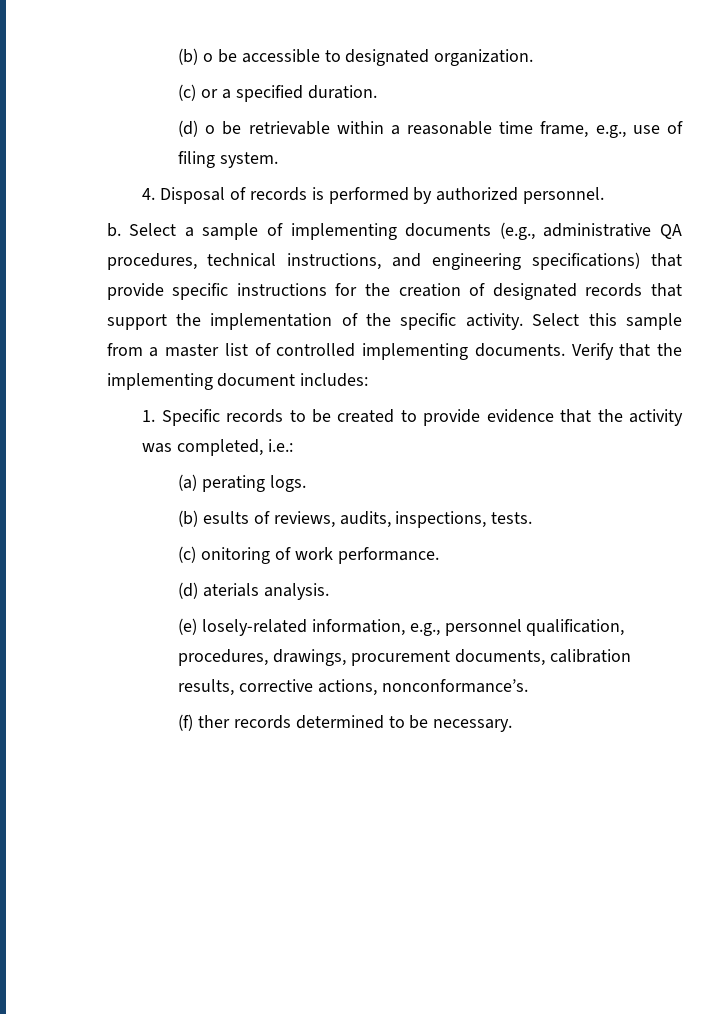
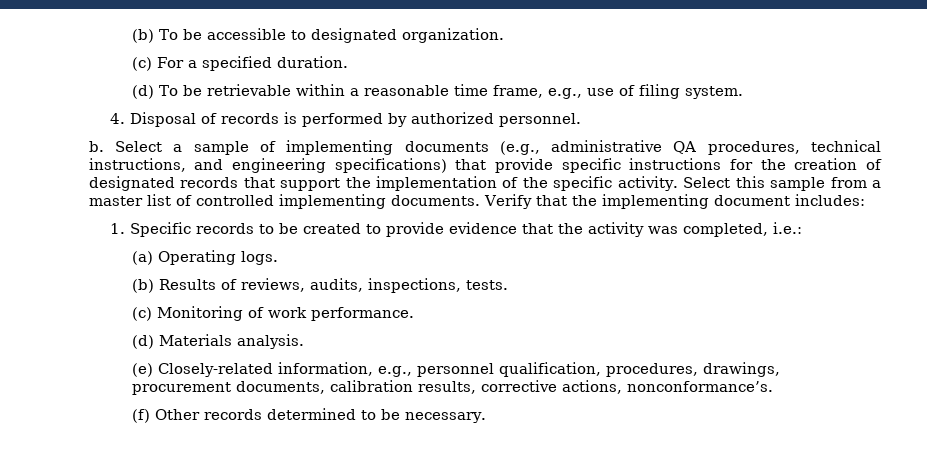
- (b) o be accessible to designated organization.
+ (b) To be accessible to designated organization.
- (c) or a specified duration.
+ (c) For a specified duration.
- (d) o be retrievable within a reasonable time frame, e.g., use of filing system.
+ (d) To be retrievable within a reasonable time frame, e.g., use of filing system.
- (a) perating logs.
+ (a) Operating logs.
- (b) esults of reviews, audits, inspections, tests.
+ (b) Results of reviews, audits, inspections, tests.
- (c) onitoring of work performance.
+ (c) Monitoring of work performance.
- (d) aterials analysis.
+ (d) Materials analysis.
- (e) losely-related information, e.g., personnel qualification, procedures, drawings, procurement documents, calibration results, corrective actions, nonconformance’s.
+ (e) Closely-related information, e.g., personnel qualification, procedures, drawings, procurement documents, calibration results, corrective actions, nonconformance’s.
- (f) ther records determined to be necessary.
+ (f) Other records determined to be necessary.

